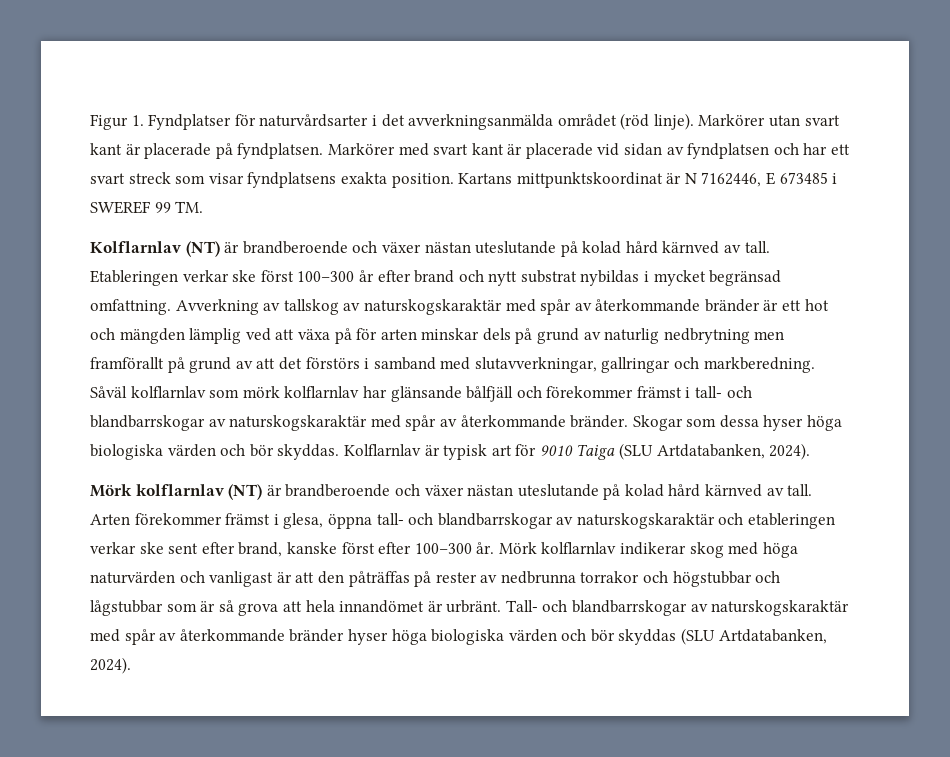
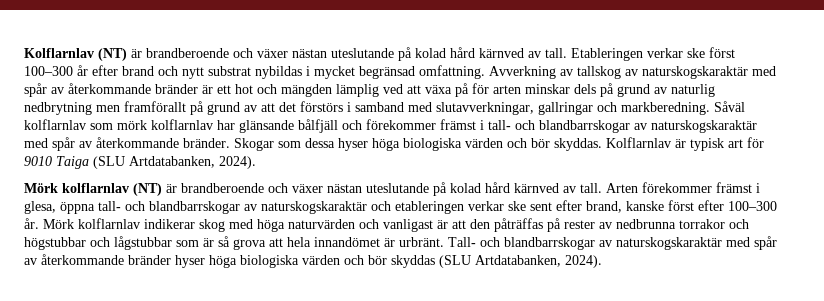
- Figur 1. Fyndplatser för naturvårdsarter i det avverkningsanmälda området (röd linje). Markörer utan svart kant är placerade på fyndplatsen. Markörer med svart kant är placerade vid sidan av fyndplatsen och har ett svart streck som visar fyndplatsens exakta position. Kartans mittpunktskoordinat är N 7162446, E 673485 i SWEREF 99 TM.

